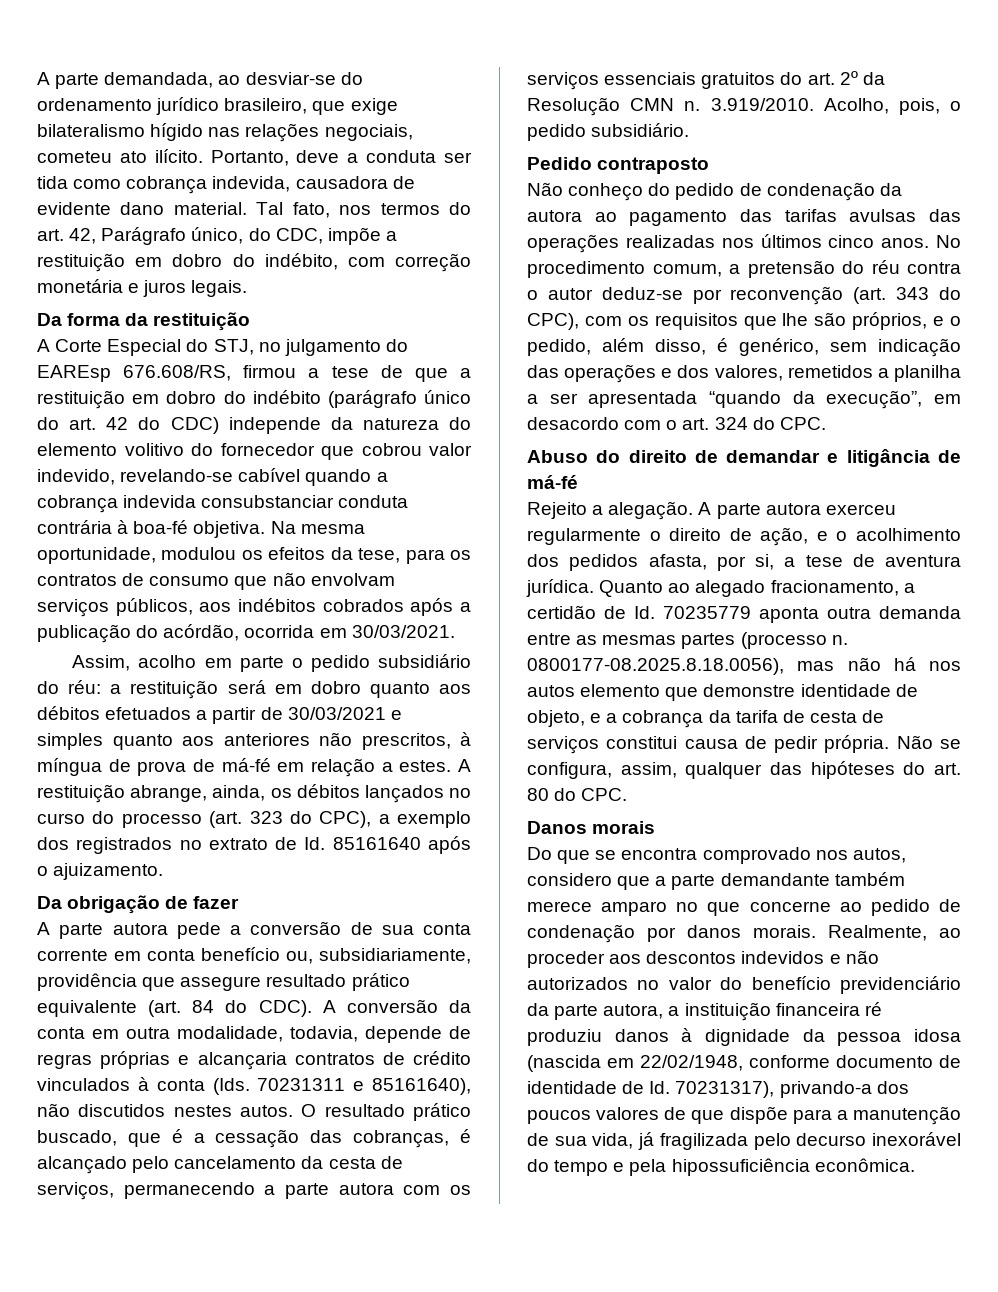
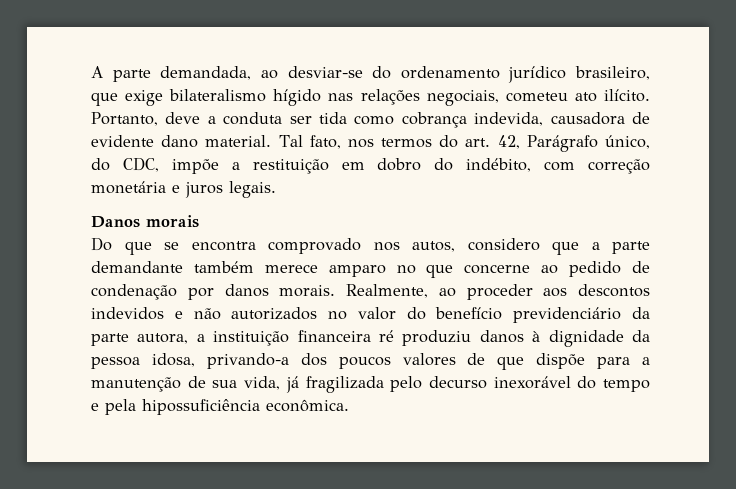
- Da forma da restituição
- A Corte Especial do STJ, no julgamento do EAREsp 676.608/RS, firmou a tese de que a restituição em dobro do indébito (parágrafo único do art. 42 do CDC) independe da natureza do elemento volitivo do fornecedor que cobrou valor indevido, revelando-se cabível quando a cobrança indevida consubstanciar conduta contrária à boa-fé objetiva. Na mesma oportunidade, modulou os efeitos da tese, para os contratos de consumo que não envolvam serviços públicos, aos indébitos cobrados após a publicação do acórdão, ocorrida em 30/03/2021.
- Assim, acolho em parte o pedido subsidiário do réu: a restituição será em dobro quanto aos débitos efetuados a partir de 30/03/2021 e simples quanto aos anteriores não prescritos, à míngua de prova de má-fé em relação a estes. A restituição abrange, ainda, os débitos lançados no curso do processo (art. 323 do CPC), a exemplo dos registrados no extrato de Id. 85161640 após o ajuizamento.
- Da obrigação de fazer
- A parte autora pede a conversão de sua conta corrente em conta benefício ou, subsidiariamente, providência que assegure resultado prático equivalente (art. 84 do CDC). A conversão da conta em outra modalidade, todavia, depende de regras próprias e alcançaria contratos de crédito vinculados à conta (Ids. 70231311 e 85161640), não discutidos nestes autos. O resultado prático buscado, que é a cessação das cobranças, é alcançado pelo cancelamento da cesta de serviços, permanecendo a parte autora com os serviços essenciais gratuitos do art. 2º da Resolução CMN n. 3.919/2010. Acolho, pois, o pedido subsidiário.
- Pedido contraposto
- Não conheço do pedido de condenação da autora ao pagamento das tarifas avulsas das operações realizadas nos últimos cinco anos. No procedimento comum, a pretensão do réu contra o autor deduz-se por reconvenção (art. 343 do CPC), com os requisitos que lhe são próprios, e o pedido, além disso, é genérico, sem indicação das operações e dos valores, remetidos a planilha a ser apresentada “quando da execução”, em desacordo com o art. 324 do CPC.
- Abuso do direito de demandar e litigância de má-fé
- Rejeito a alegação. A parte autora exerceu regularmente o direito de ação, e o acolhimento dos pedidos afasta, por si, a tese de aventura jurídica. Quanto ao alegado fracionamento, a certidão de Id. 70235779 aponta outra demanda entre as mesmas partes (processo n. 0800177-08.2025.8.18.0056), mas não há nos autos elemento que demonstre identidade de objeto, e a cobrança da tarifa de cesta de serviços constitui causa de pedir própria. Não se configura, assim, qualquer das hipóteses do art. 80 do CPC.
- Realmente, ao proceder aos descontos indevidos e não autorizados no valor do benefício previdenciário da parte autora, a instituição financeira ré produziu danos à dignidade da pessoa idosa (nascida em 22/02/1948, conforme documento de identidade de Id. 70231317), privando-a dos poucos valores de que dispõe para a manutenção de sua vida, já fragilizada pelo decurso inexorável do tempo e pela hipossuficiência econômica.
+ Realmente, ao proceder aos descontos indevidos e não autorizados no valor do benefício previdenciário da parte autora, a instituição financeira ré produziu danos à dignidade da pessoa idosa, privando-a dos poucos valores de que dispõe para a manutenção de sua vida, já fragilizada pelo decurso inexorável do tempo e pela hipossuficiência econômica.

